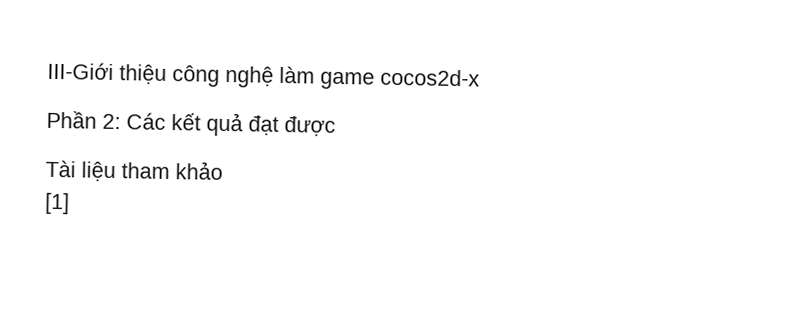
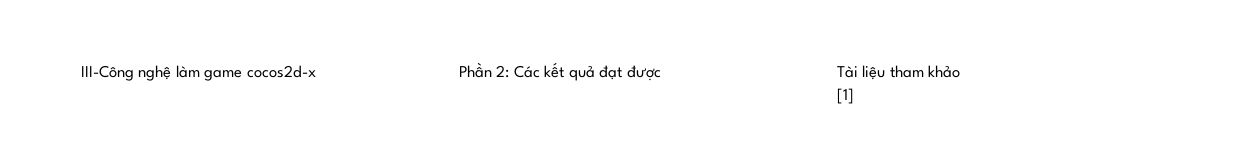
- III-Giới thiệu công nghệ làm game cocos2d-x
+ III-Công nghệ làm game cocos2d-x

